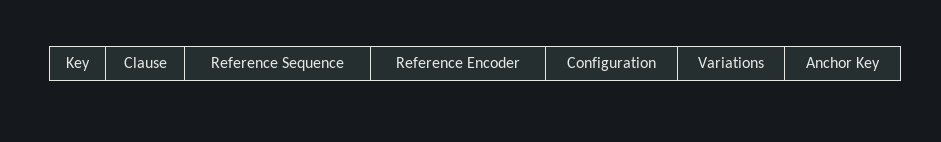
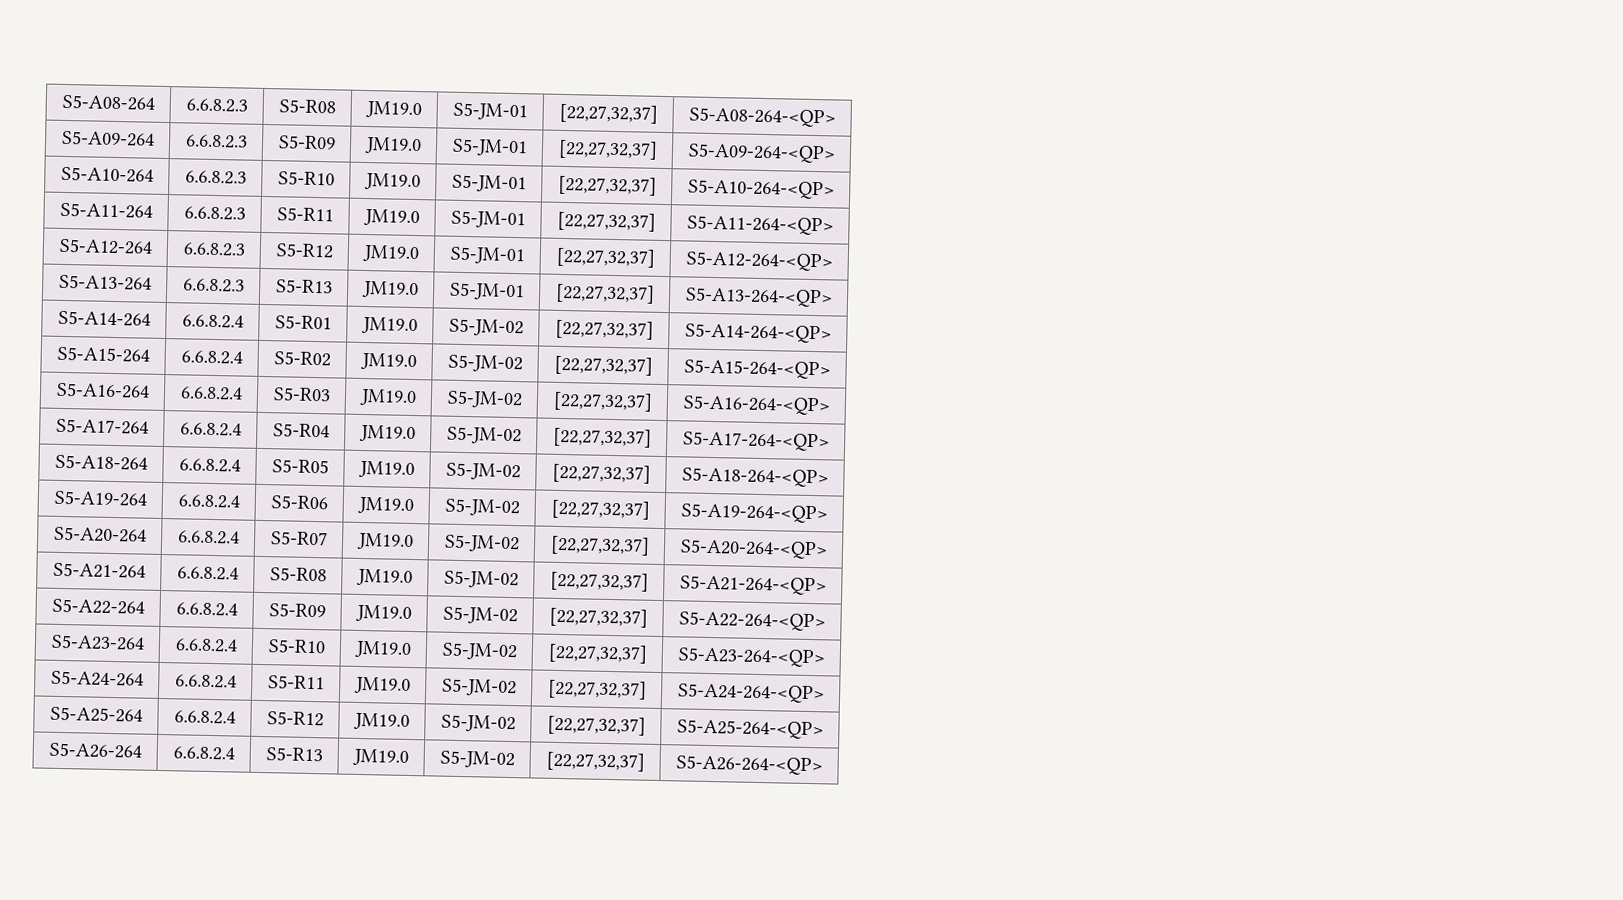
- Key | Clause | Reference Sequence | Reference Encoder | Configuration | Variations | Anchor Key
+ S5-A08-264 | 6.6.8.2.3 | S5-R08 | JM19.0 | S5-JM-01 | [22,27,32,37] | S5-A08-264-<QP>
+ S5-A09-264 | 6.6.8.2.3 | S5-R09 | JM19.0 | S5-JM-01 | [22,27,32,37] | S5-A09-264-<QP>
+ S5-A10-264 | 6.6.8.2.3 | S5-R10 | JM19.0 | S5-JM-01 | [22,27,32,37] | S5-A10-264-<QP>
+ S5-A11-264 | 6.6.8.2.3 | S5-R11 | JM19.0 | S5-JM-01 | [22,27,32,37] | S5-A11-264-<QP>
+ S5-A12-264 | 6.6.8.2.3 | S5-R12 | JM19.0 | S5-JM-01 | [22,27,32,37] | S5-A12-264-<QP>
+ S5-A13-264 | 6.6.8.2.3 | S5-R13 | JM19.0 | S5-JM-01 | [22,27,32,37] | S5-A13-264-<QP>
+ S5-A14-264 | 6.6.8.2.4 | S5-R01 | JM19.0 | S5-JM-02 | [22,27,32,37] | S5-A14-264-<QP>
+ S5-A15-264 | 6.6.8.2.4 | S5-R02 | JM19.0 | S5-JM-02 | [22,27,32,37] | S5-A15-264-<QP>
+ S5-A16-264 | 6.6.8.2.4 | S5-R03 | JM19.0 | S5-JM-02 | [22,27,32,37] | S5-A16-264-<QP>
+ S5-A17-264 | 6.6.8.2.4 | S5-R04 | JM19.0 | S5-JM-02 | [22,27,32,37] | S5-A17-264-<QP>
+ S5-A18-264 | 6.6.8.2.4 | S5-R05 | JM19.0 | S5-JM-02 | [22,27,32,37] | S5-A18-264-<QP>
+ S5-A19-264 | 6.6.8.2.4 | S5-R06 | JM19.0 | S5-JM-02 | [22,27,32,37] | S5-A19-264-<QP>
+ S5-A20-264 | 6.6.8.2.4 | S5-R07 | JM19.0 | S5-JM-02 | [22,27,32,37] | S5-A20-264-<QP>
+ S5-A21-264 | 6.6.8.2.4 | S5-R08 | JM19.0 | S5-JM-02 | [22,27,32,37] | S5-A21-264-<QP>
+ S5-A22-264 | 6.6.8.2.4 | S5-R09 | JM19.0 | S5-JM-02 | [22,27,32,37] | S5-A22-264-<QP>
+ S5-A23-264 | 6.6.8.2.4 | S5-R10 | JM19.0 | S5-JM-02 | [22,27,32,37] | S5-A23-264-<QP>
+ S5-A24-264 | 6.6.8.2.4 | S5-R11 | JM19.0 | S5-JM-02 | [22,27,32,37] | S5-A24-264-<QP>
+ S5-A25-264 | 6.6.8.2.4 | S5-R12 | JM19.0 | S5-JM-02 | [22,27,32,37] | S5-A25-264-<QP>
+ S5-A26-264 | 6.6.8.2.4 | S5-R13 | JM19.0 | S5-JM-02 | [22,27,32,37] | S5-A26-264-<QP>

